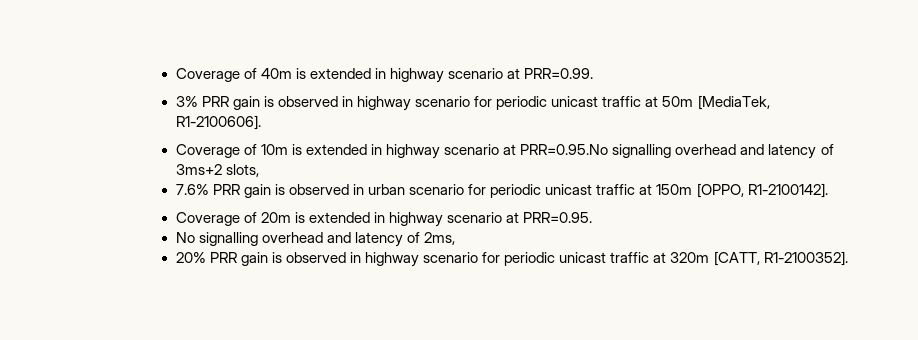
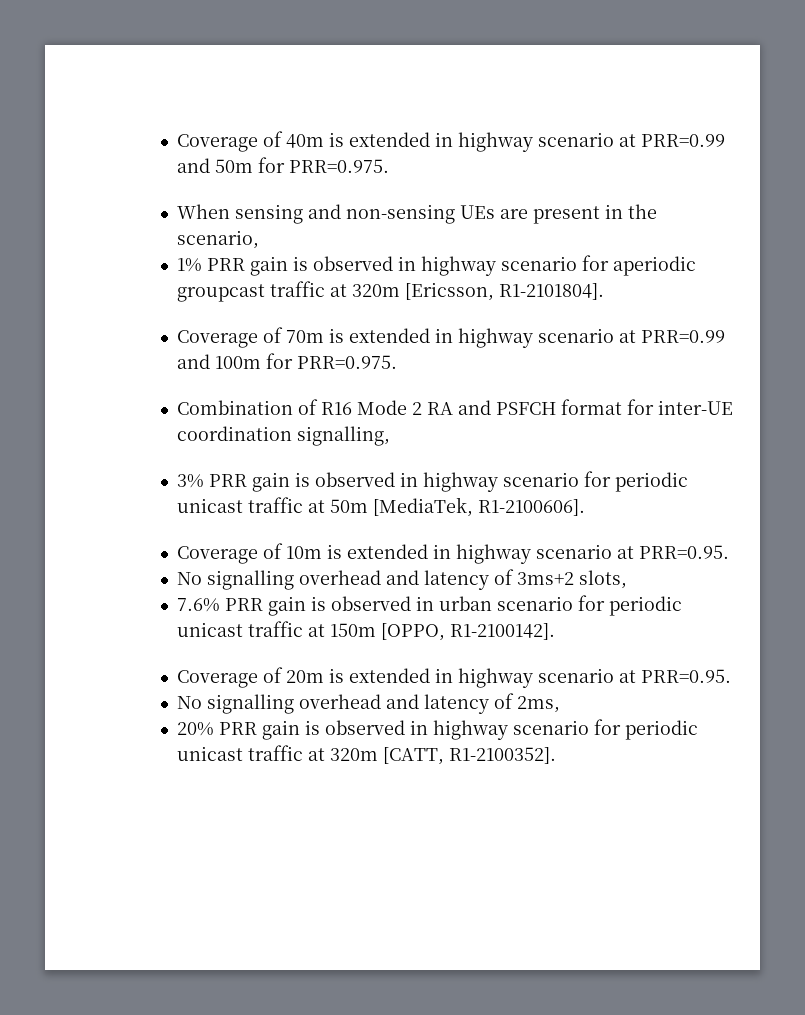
- Coverage of 40m is extended in highway scenario at PRR=0.99.
+ Coverage of 40m is extended in highway scenario at PRR=0.99 and 50m for PRR=0.975.
+ When sensing and non-sensing UEs are present in the scenario,
+ 1% PRR gain is observed in highway scenario for aperiodic groupcast traffic at 320m [Ericsson, R1-2101804].
+ Coverage of 70m is extended in highway scenario at PRR=0.99 and 100m for PRR=0.975.
+ Combination of R16 Mode 2 RA and PSFCH format for inter-UE coordination signalling,
- Coverage of 10m is extended in highway scenario at PRR=0.95.No signalling overhead and latency of 3ms+2 slots,
+ Coverage of 10m is extended in highway scenario at PRR=0.95.
+ No signalling overhead and latency of 3ms+2 slots,

